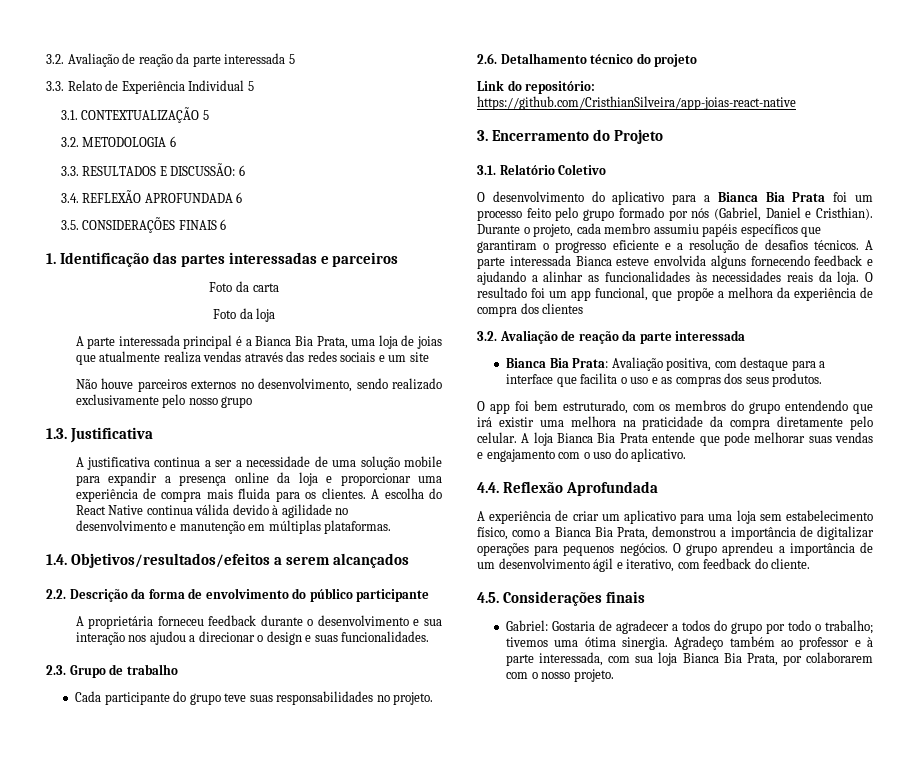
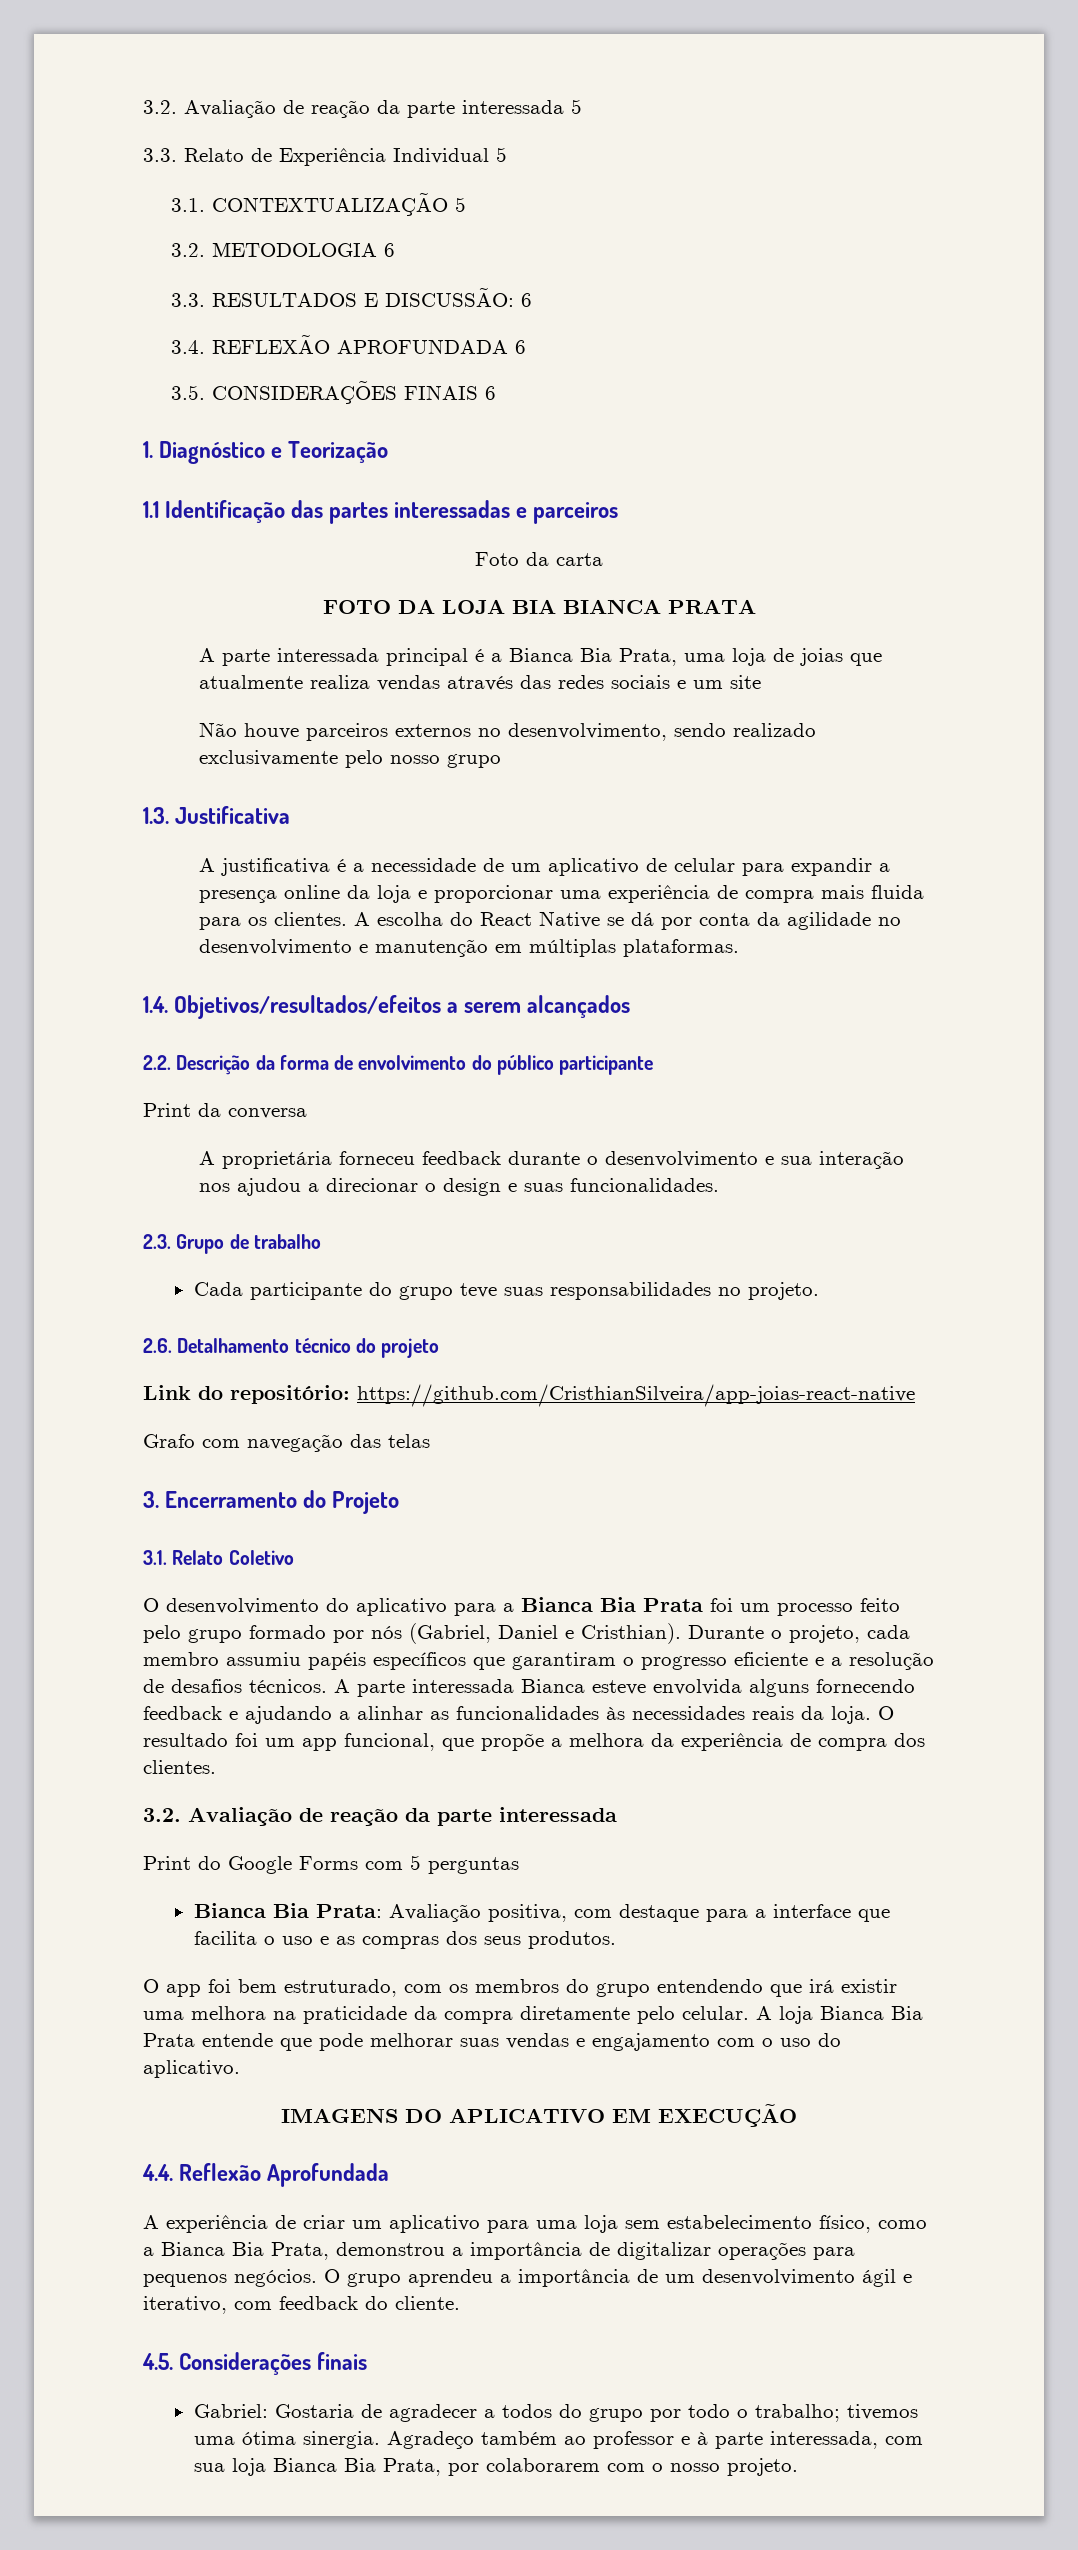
- 1. Identificação das partes interessadas e parceiros
+ 1. Diagnóstico e Teorização
+ 1.1 Identificação das partes interessadas e parceiros
- Foto da loja
+ FOTO DA LOJA BIA BIANCA PRATA
- A justificativa continua a ser a necessidade de uma solução mobile para expandir a presença online da loja e proporcionar uma experiência de compra mais fluida para os clientes.
+ A justificativa é a necessidade de um aplicativo de celular para expandir a presença online da loja e proporcionar uma experiência de compra mais fluida para os clientes.
- A escolha do React Native continua válida devido à agilidade no desenvolvimento e manutenção em múltiplas plataformas.
+ A escolha do React Native se dá por conta da agilidade no desenvolvimento e manutenção em múltiplas plataformas.
+ Print da conversa
+ Grafo com navegação das telas
- 3.1. Relatório Coletivo
+ 3.1. Relato Coletivo
- O resultado foi um app funcional, que propõe a melhora da experiência de compra dos clientes
+ O resultado foi um app funcional, que propõe a melhora da experiência de compra dos clientes.
  3.2. Avaliação de reação da parte interessada
+ Print do Google Forms com 5 perguntas
+ IMAGENS DO APLICATIVO EM EXECUÇÃO

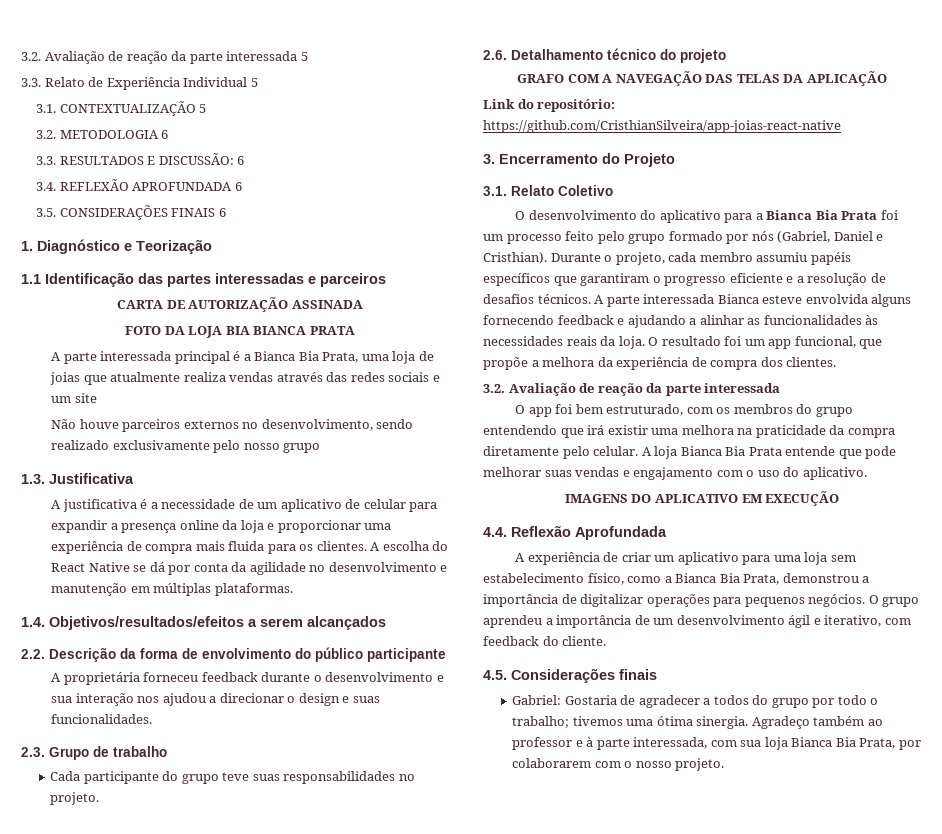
- Foto da carta
+ CARTA DE AUTORIZAÇÃO ASSINADA
- Print da conversa
+ GRAFO COM A NAVEGAÇÃO DAS TELAS DA APLICAÇÃO
- Grafo com navegação das telas
- Print do Google Forms com 5 perguntas
- Bianca Bia Prata: Avaliação positiva, com destaque para a interface que facilita o uso e as compras dos seus produtos.

